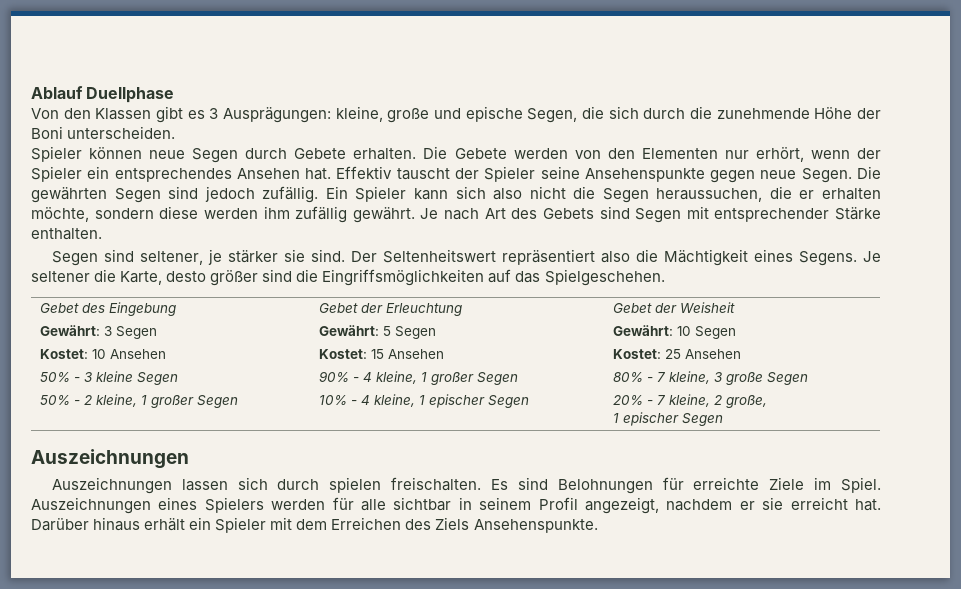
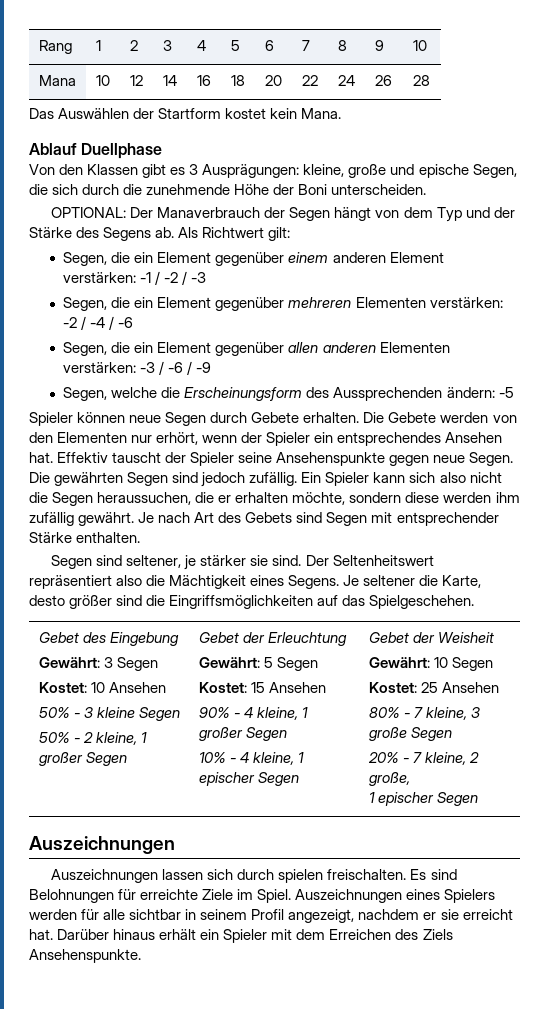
+ Rang | 1 | 2 | 3 | 4 | 5 | 6 | 7 | 8 | 9 | 10
+ Mana | 10 | 12 | 14 | 16 | 18 | 20 | 22 | 24 | 26 | 28
+ Das Auswählen der Startform kostet kein Mana.
+ OPTIONAL: Der Manaverbrauch der Segen hängt von dem Typ und der Stärke des Segens ab. Als Richtwert gilt:
+ Segen, die ein Element gegenüber einem anderen Element verstärken: -1 / -2 / -3
+ Segen, die ein Element gegenüber mehreren Elementen verstärken: -2 / -4 / -6
+ Segen, die ein Element gegenüber allen anderen Elementen verstärken: -3 / -6 / -9
+ Segen, welche die Erscheinungsform des Aussprechenden ändern: -5

